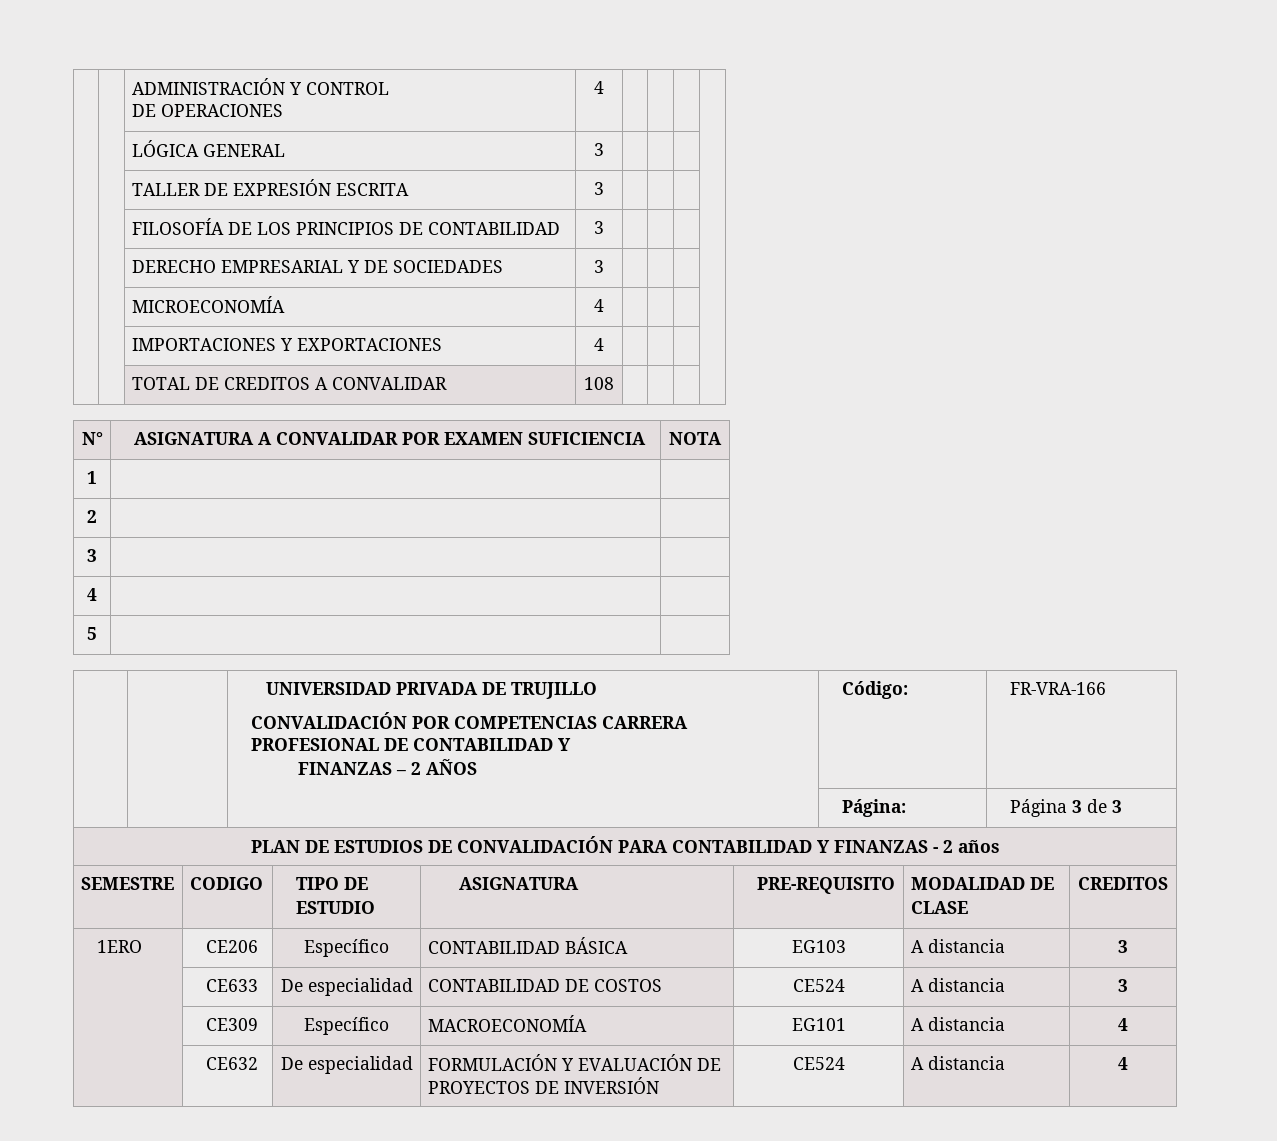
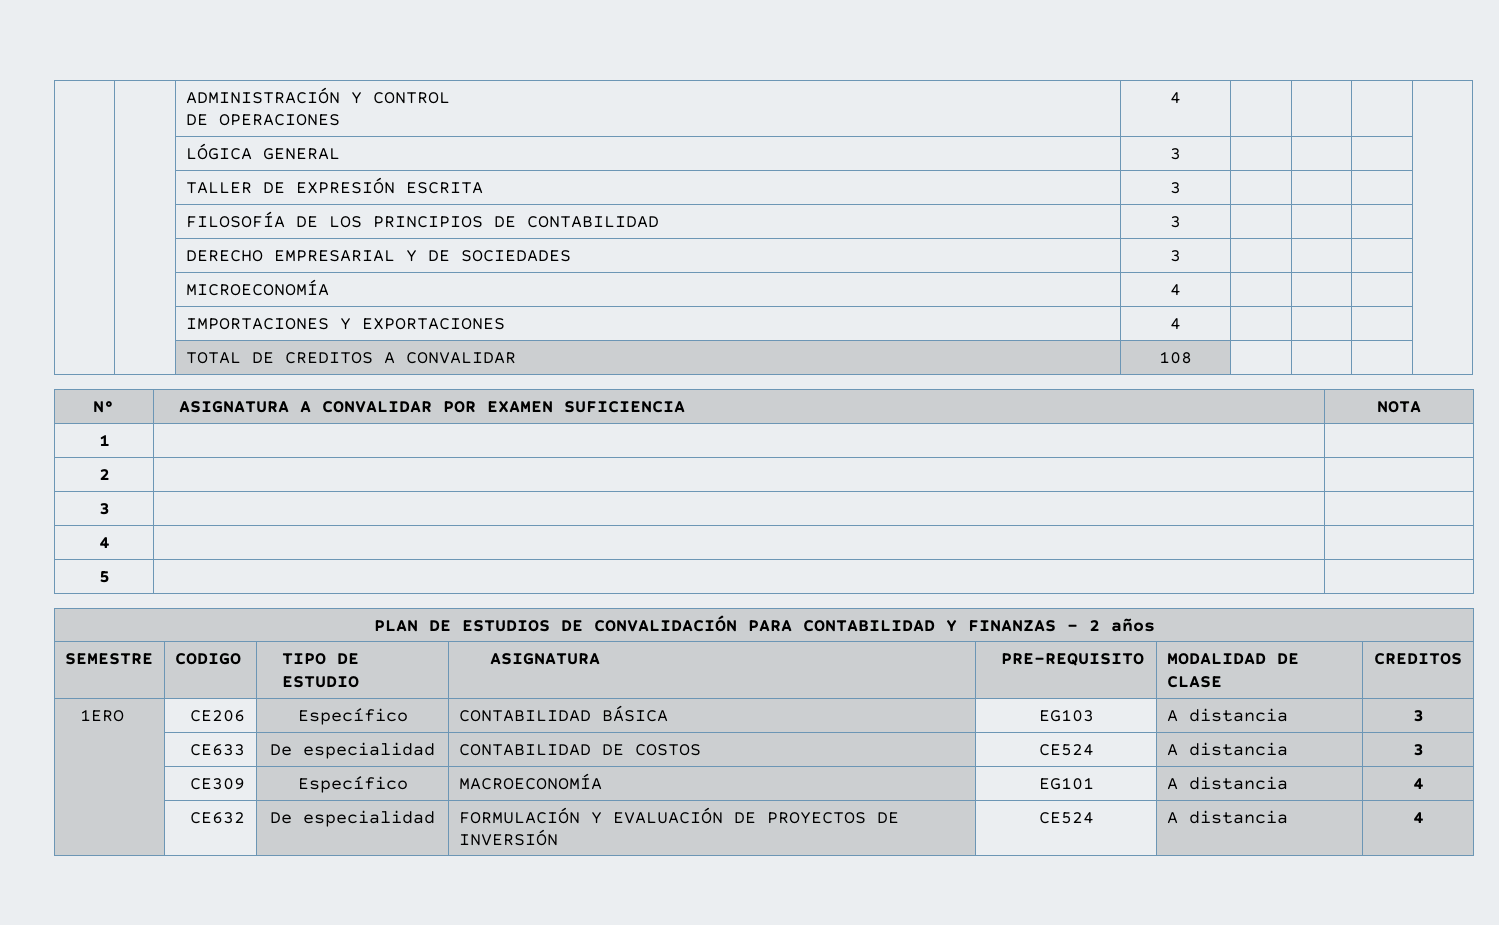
- | | UNIVERSIDAD PRIVADA DE TRUJILLO
- CONVALIDACIÓN POR COMPETENCIAS CARRERA PROFESIONAL DE CONTABILIDAD Y
- FINANZAS – 2 AÑOS | Código: | FR-VRA-166
- | | | Página: | Página 3 de 3

